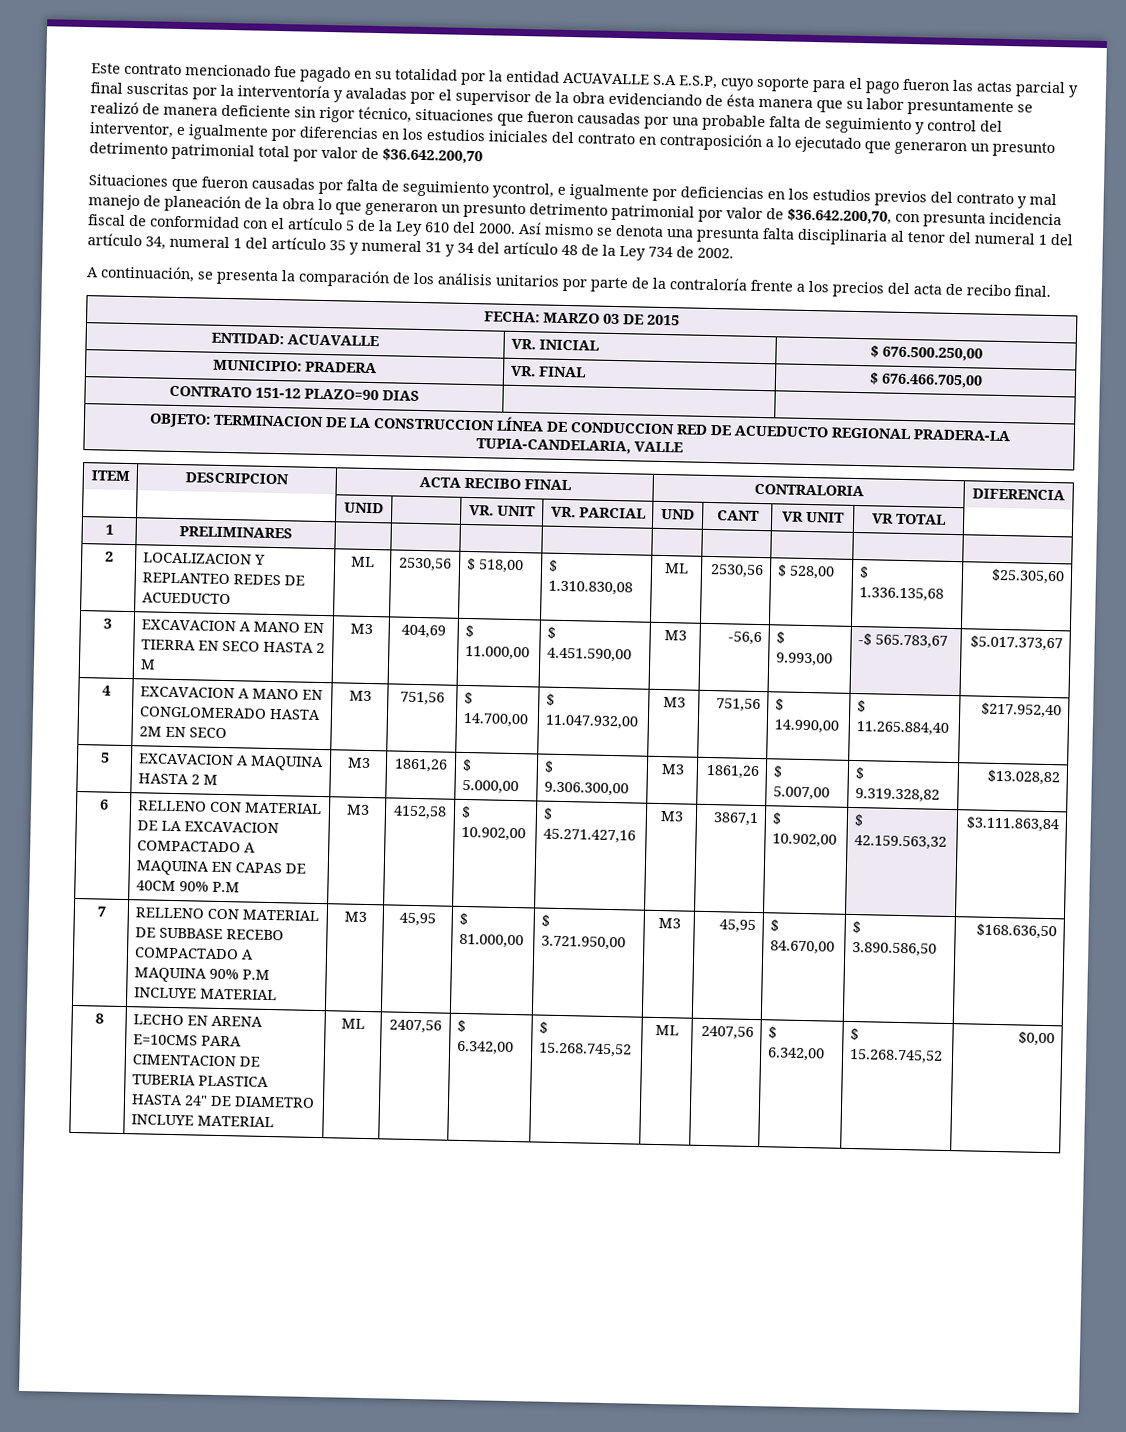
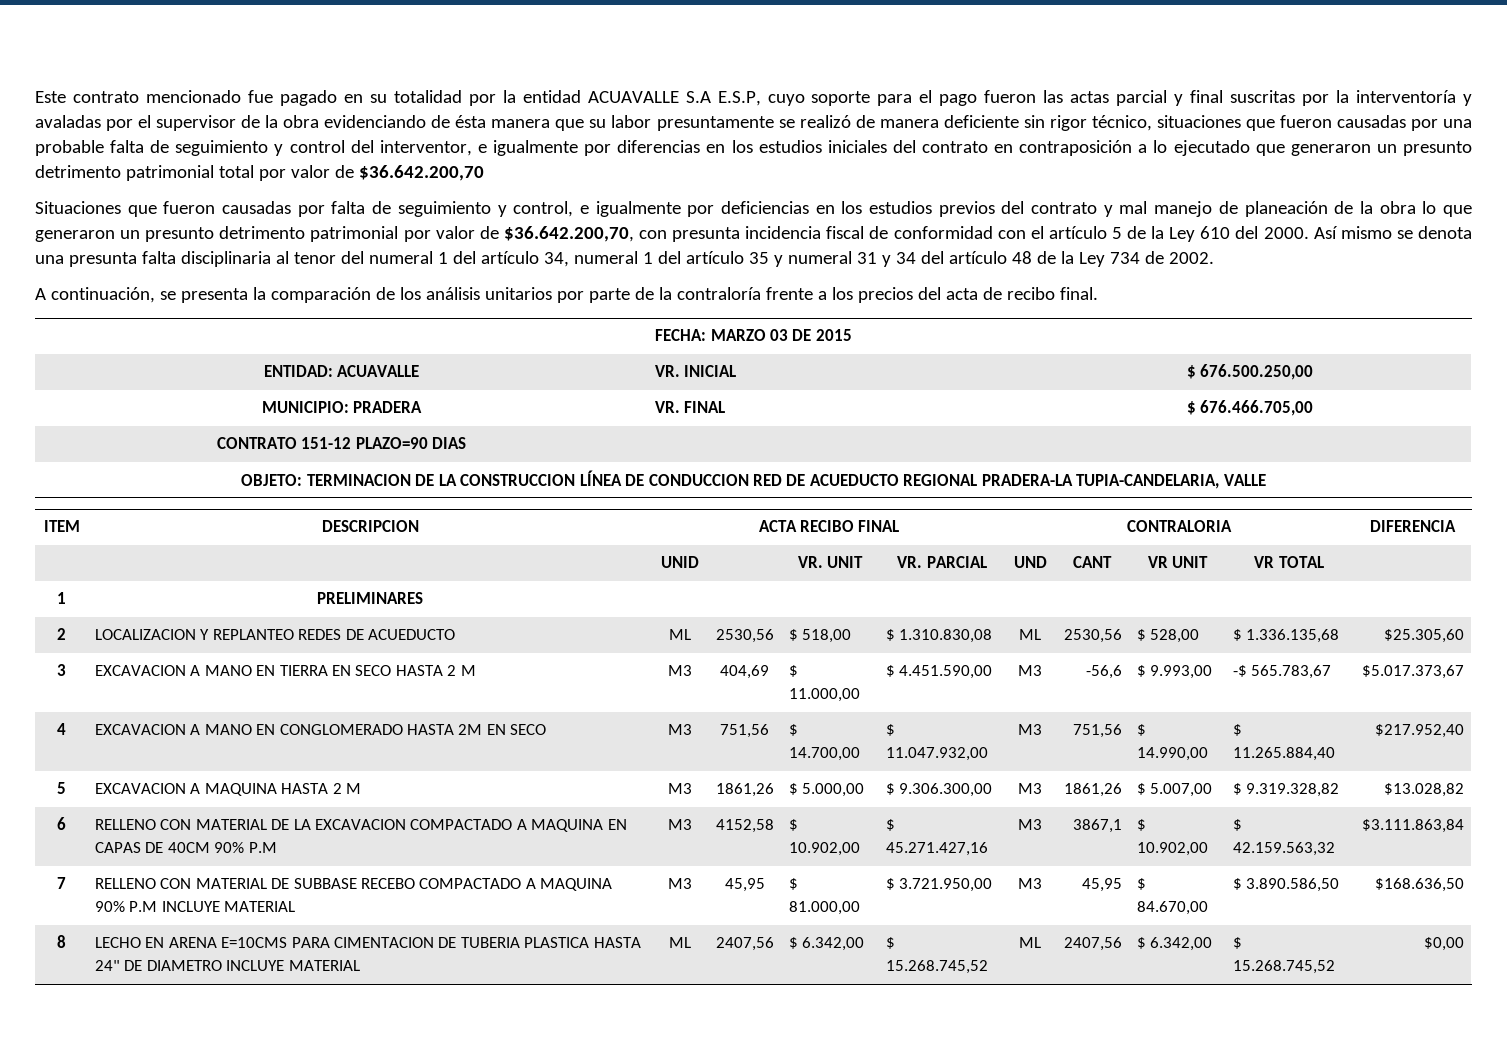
- Situaciones que fueron causadas por falta de seguimiento ycontrol, e igualmente por deficiencias en los estudios previos del contrato y mal manejo de planeación de la obra lo que generaron un presunto detrimento patrimonial por valor de $36.642.200,70, con presunta incidencia fiscal de conformidad con el artículo 5 de la Ley 610 del 2000.
+ Situaciones que fueron causadas por falta de seguimiento y control, e igualmente por deficiencias en los estudios previos del contrato y mal manejo de planeación de la obra lo que generaron un presunto detrimento patrimonial por valor de $36.642.200,70, con presunta incidencia fiscal de conformidad con el artículo 5 de la Ley 610 del 2000.

